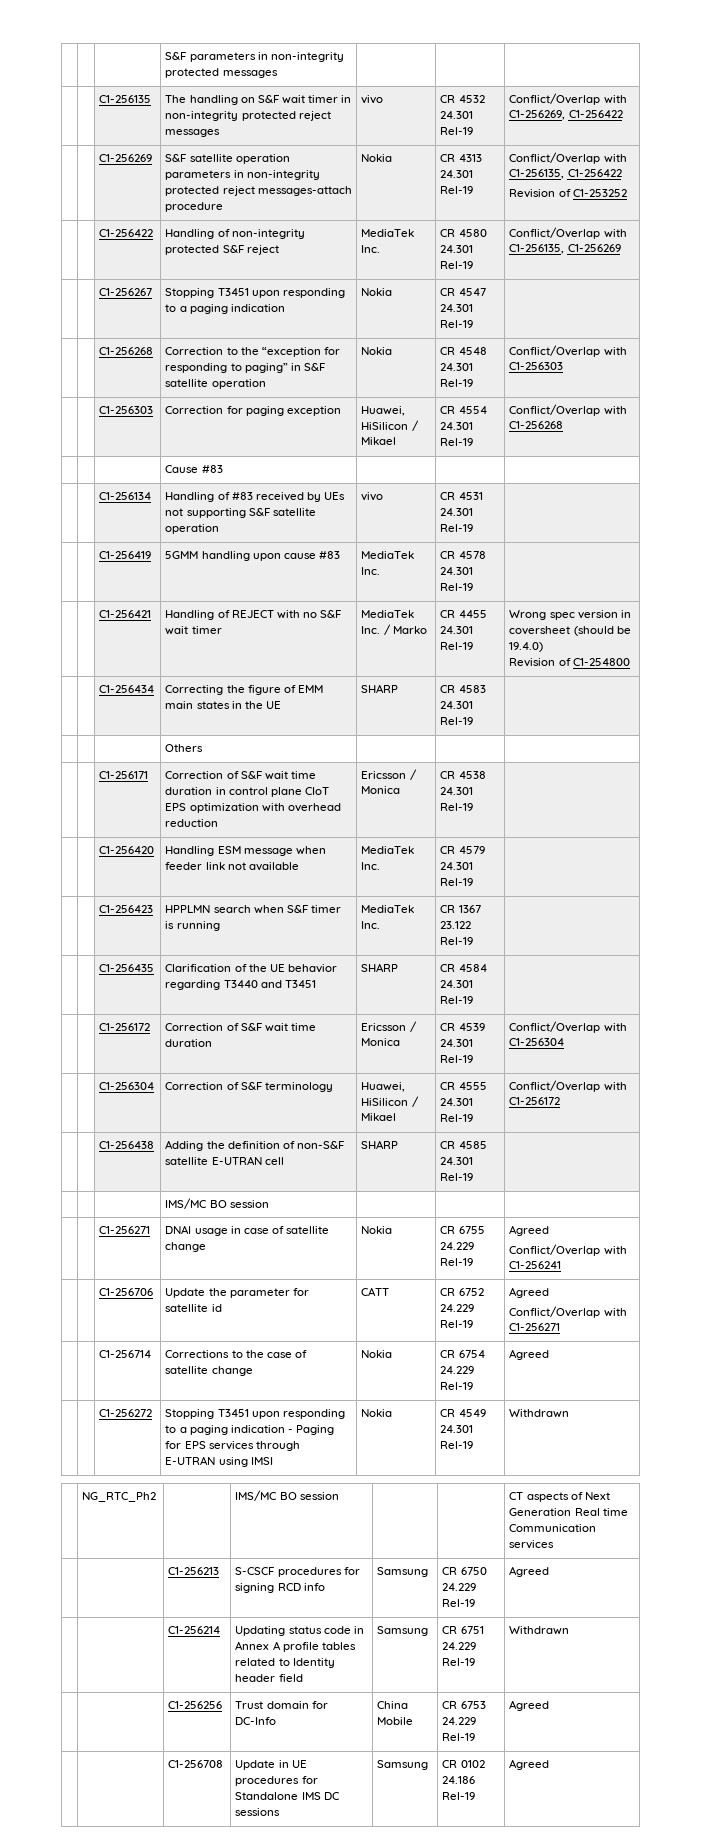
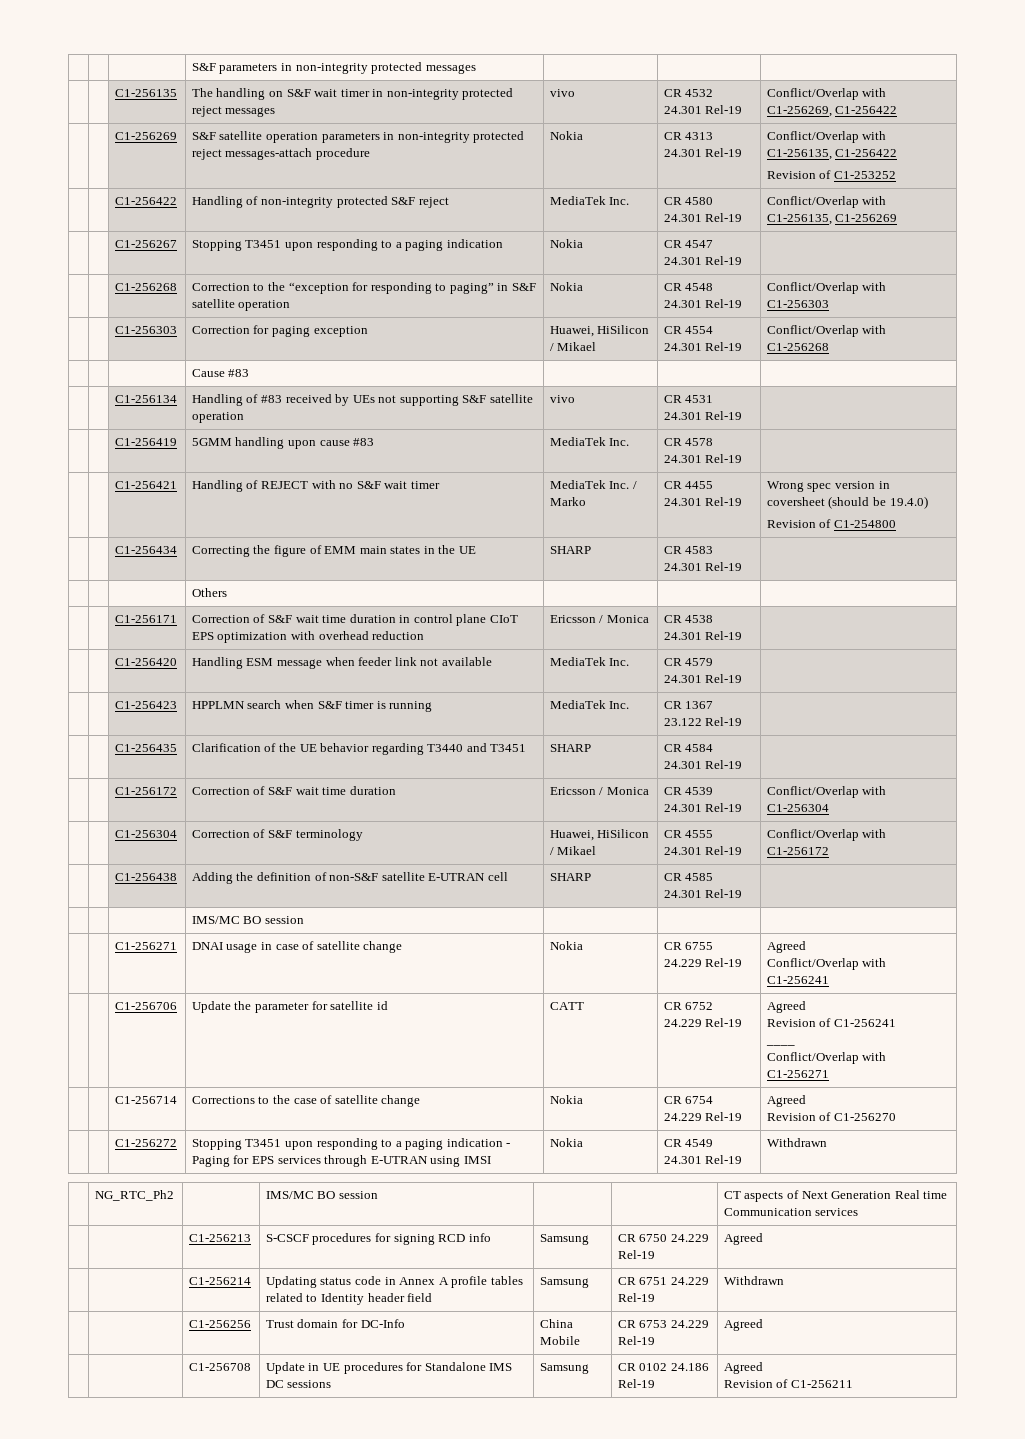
  | | C1-256706 | Update the parameter for satellite id | CATT | CR 6752 24.229 Rel-19 | Agreed
+ Revision of C1-256241
+ ____
  | | C1-256714 | Corrections to the case of satellite change | Nokia | CR 6754 24.229 Rel-19 | Agreed
+ Revision of C1-256270
  | | C1-256708 | Update in UE procedures for Standalone IMS DC sessions | Samsung | CR 0102 24.186 Rel-19 | Agreed
+ Revision of C1-256211

